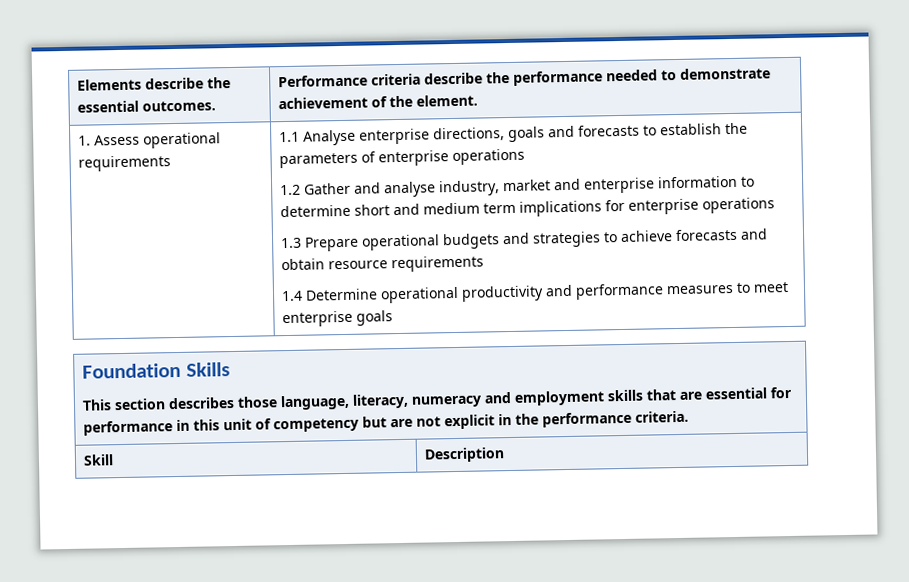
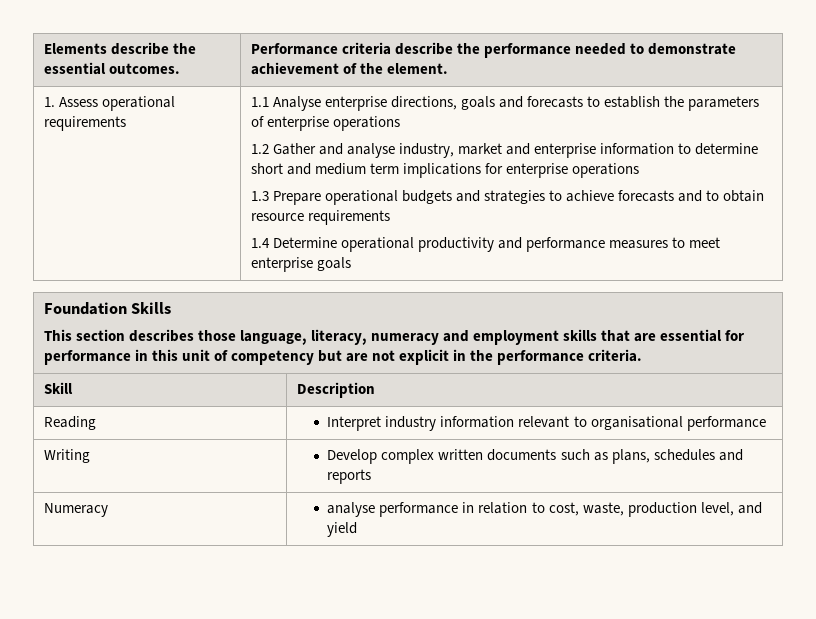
- 1.3 Prepare operational budgets and strategies to achieve forecasts and obtain resource requirements
+ 1.3 Prepare operational budgets and strategies to achieve forecasts and to obtain resource requirements
+ Reading | Interpret industry information relevant to organisational performance
+ Writing | Develop complex written documents such as plans, schedules and reports
+ Numeracy | analyse performance in relation to cost, waste, production level, and yield

